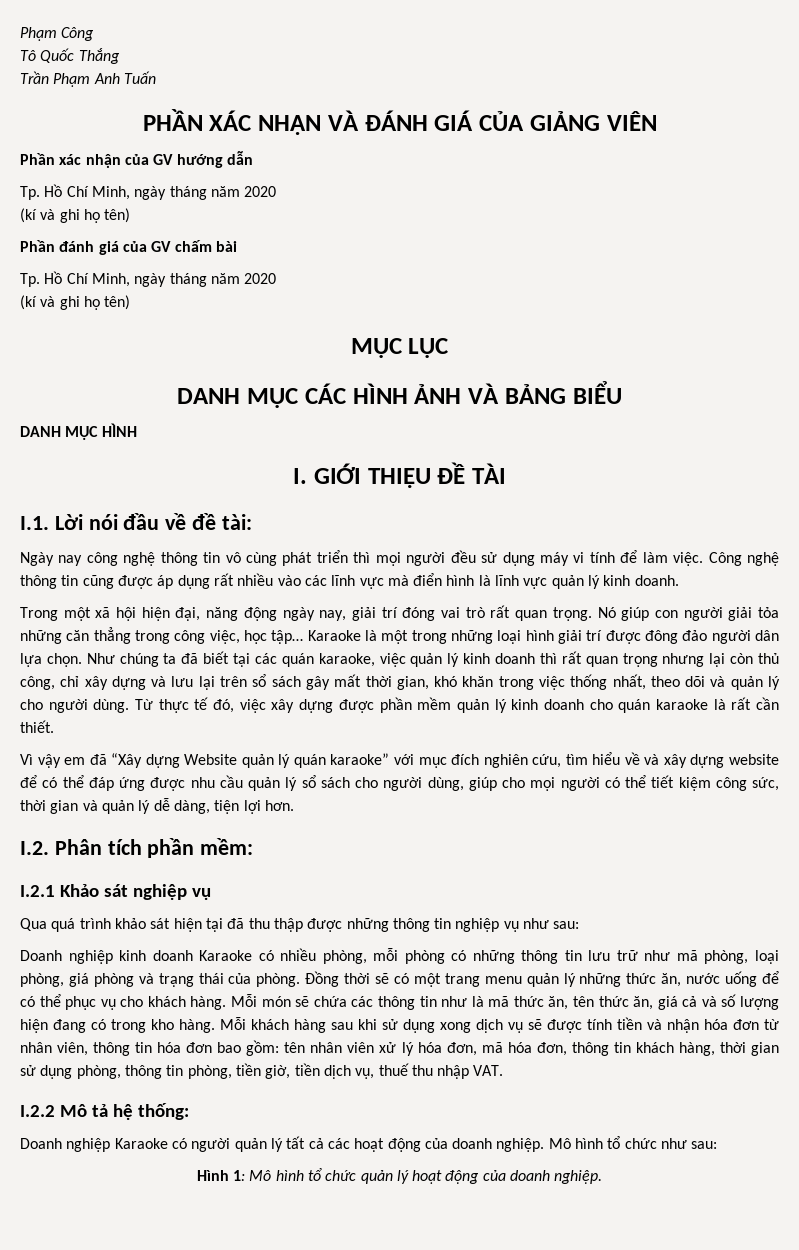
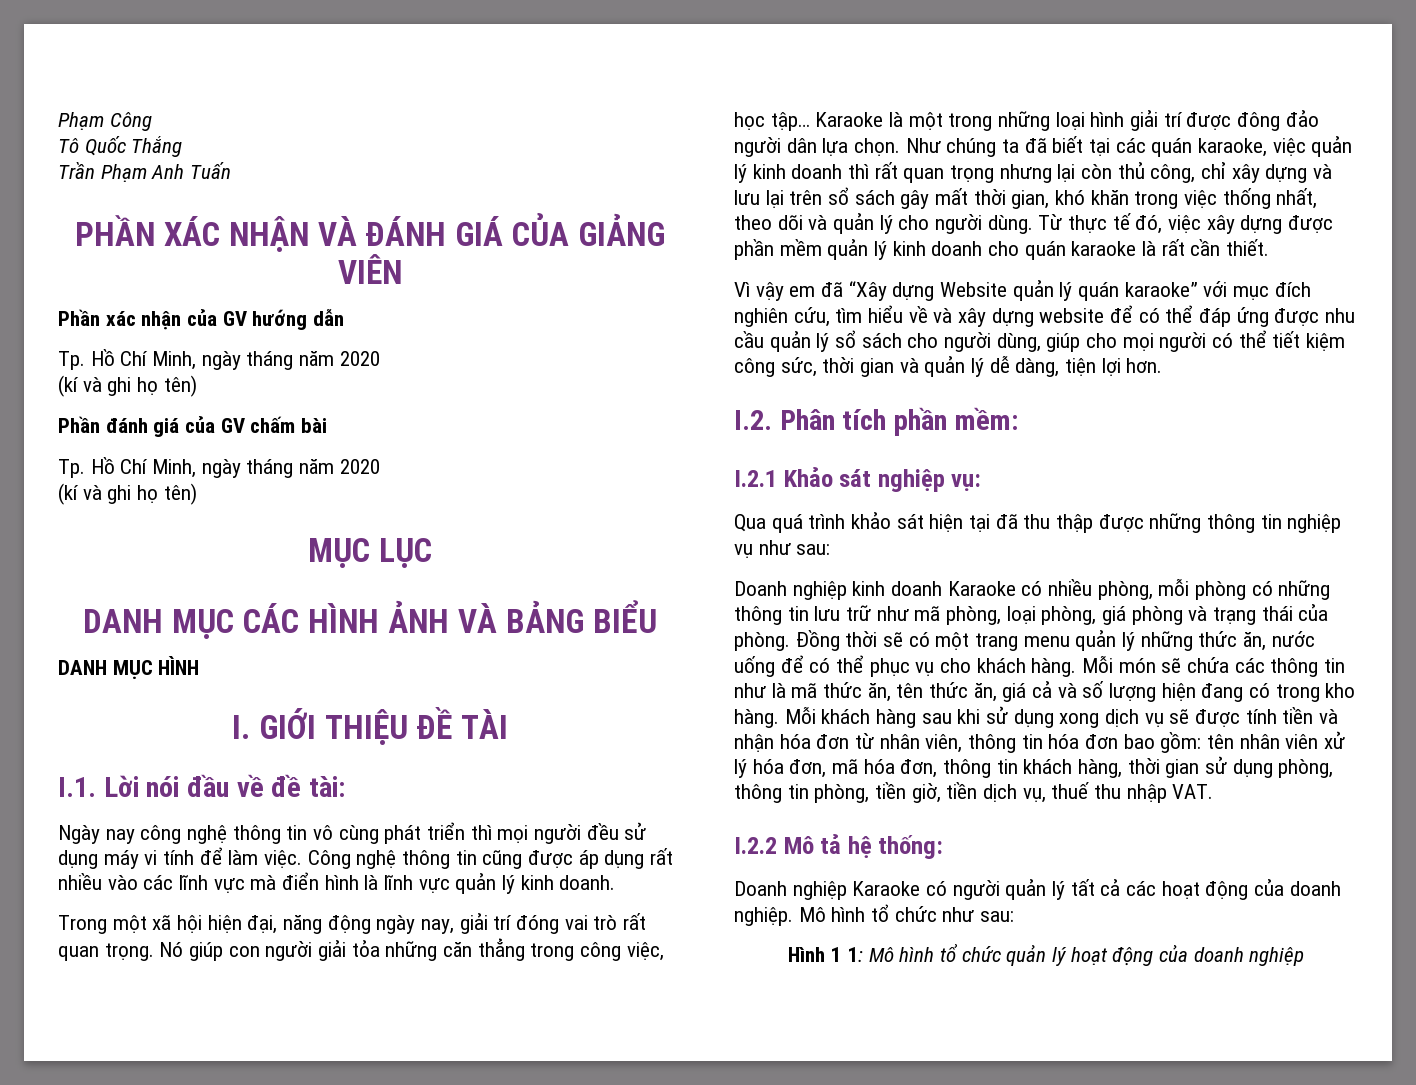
- I.2.1 Khảo sát nghiệp vụ
+ I.2.1 Khảo sát nghiệp vụ:
- Hình 1: Mô hình tổ chức quản lý hoạt động của doanh nghiệp.
+ Hình 1 1: Mô hình tổ chức quản lý hoạt động của doanh nghiệp

